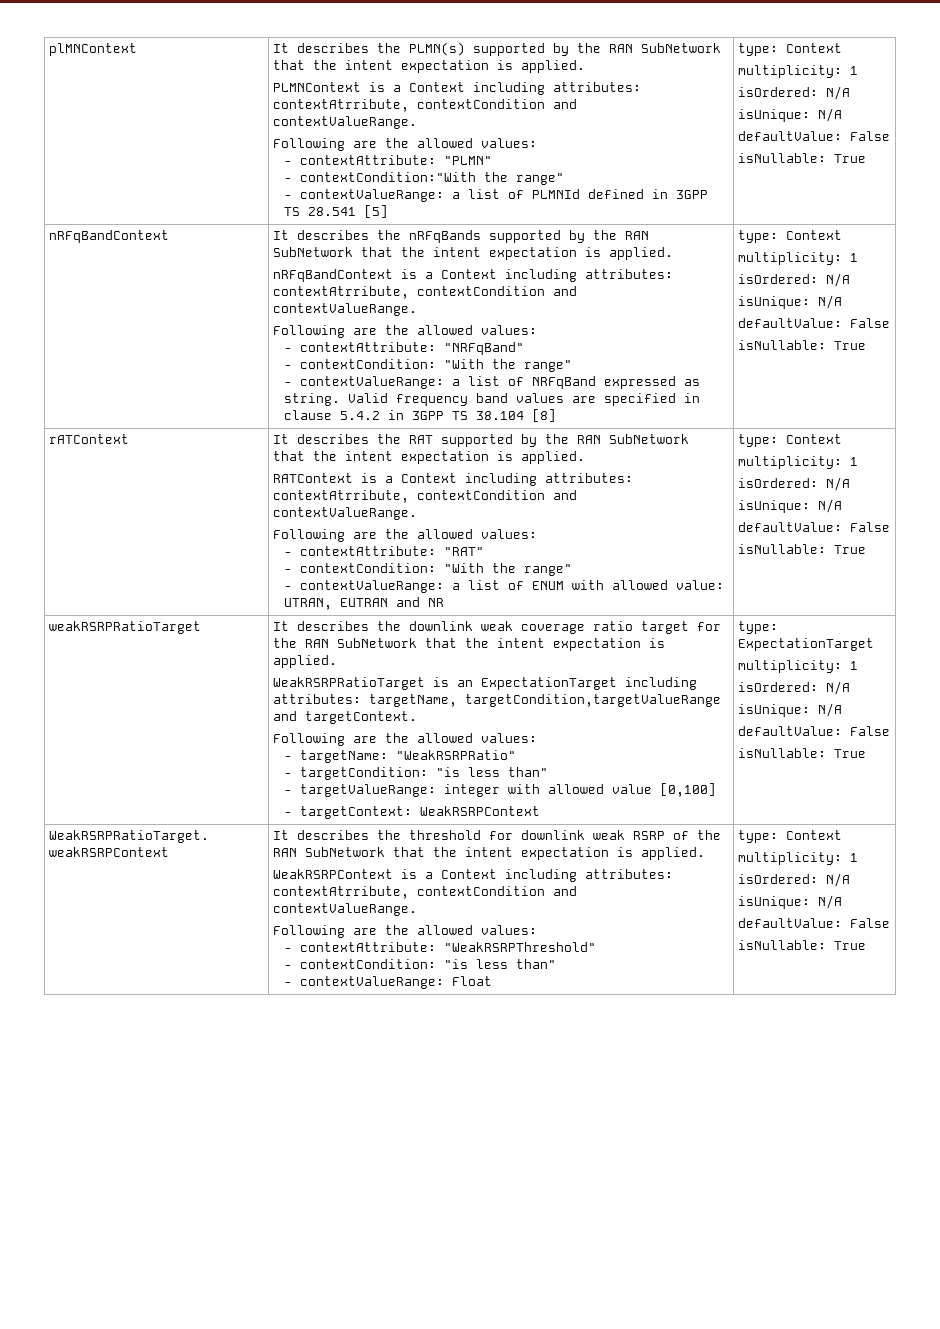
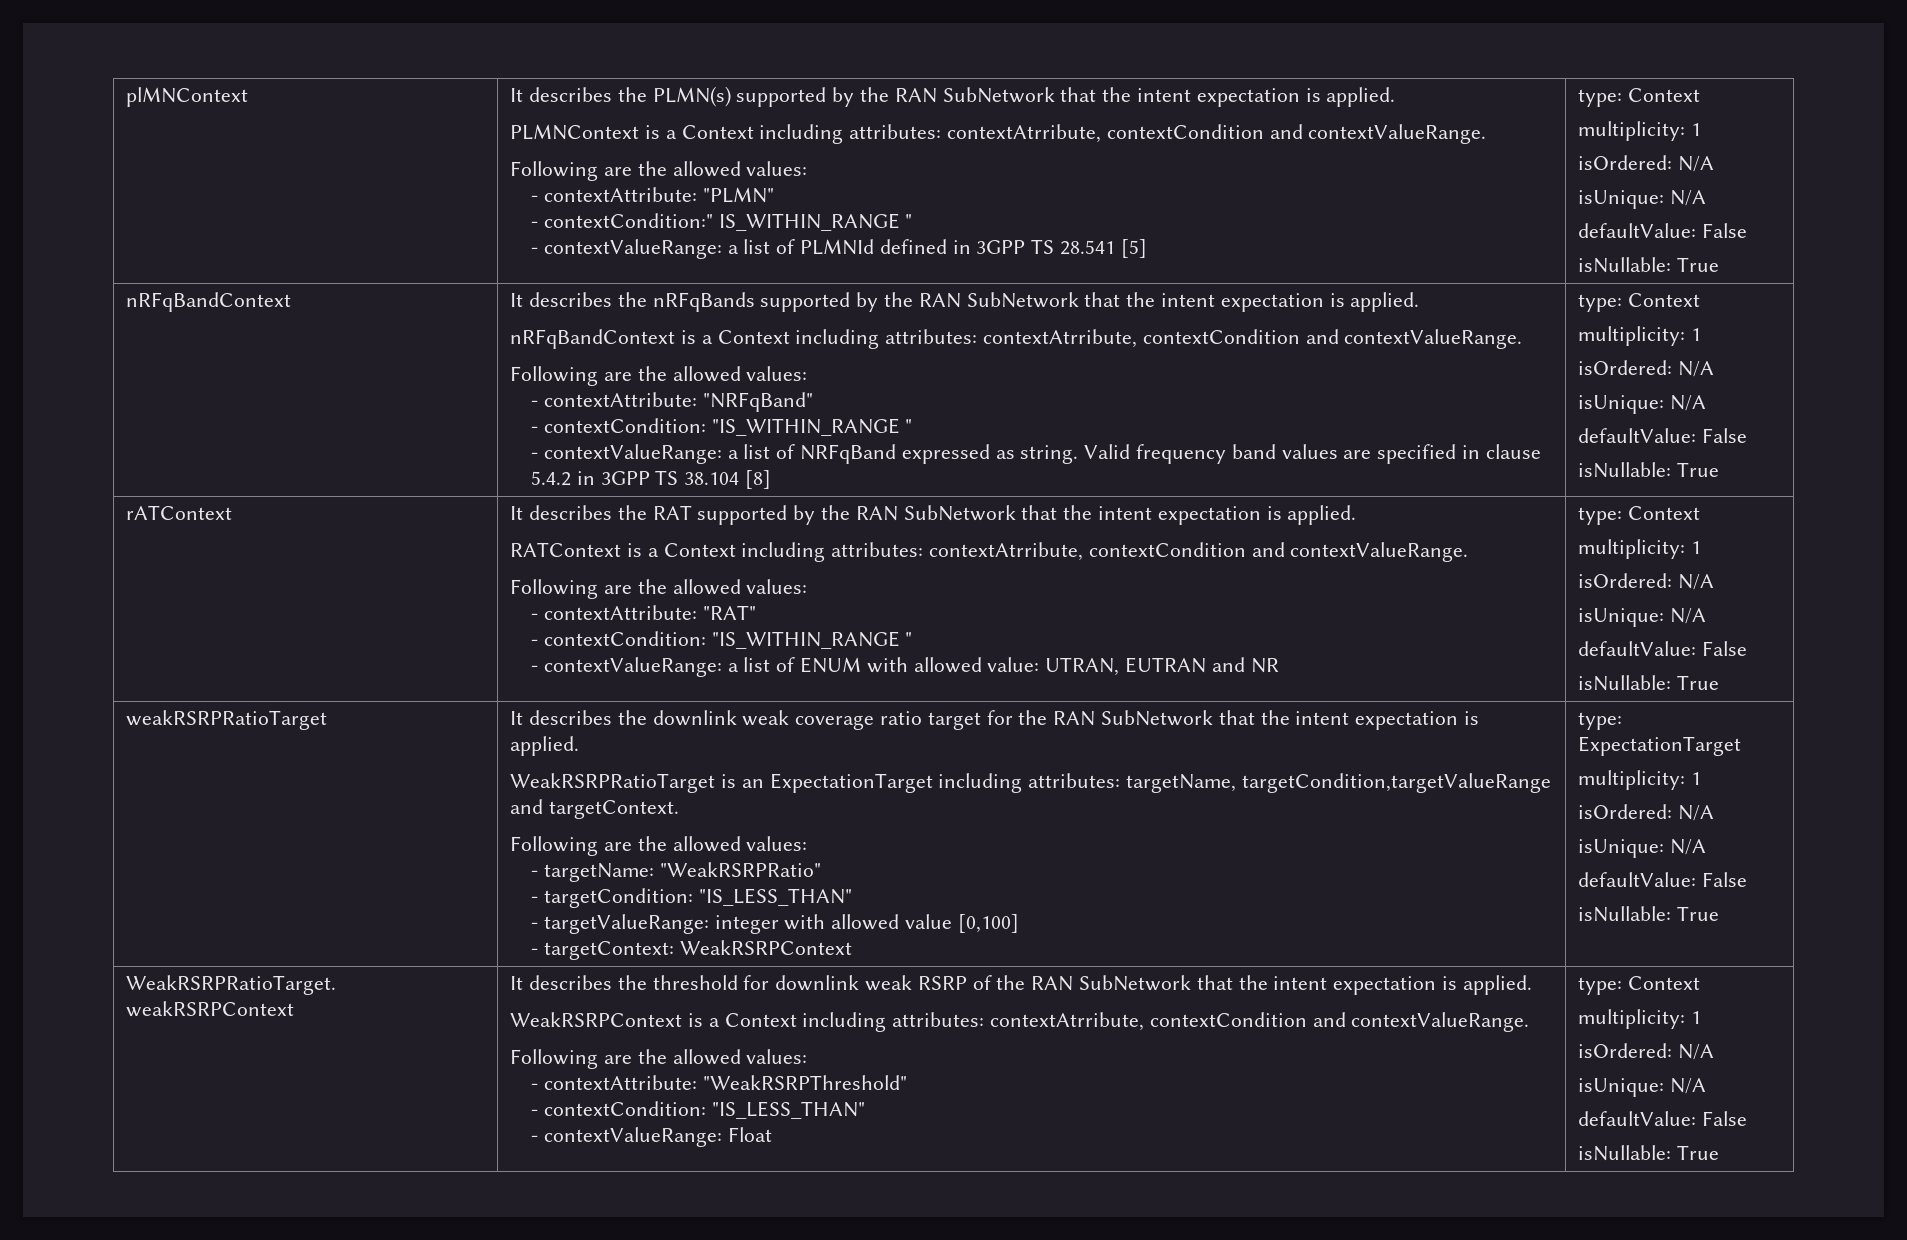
- - contextCondition:"With the range"
+ - contextCondition:" IS_WITHIN_RANGE "
  - contextAttribute: "NRFqBand"
- - contextCondition: "With the range"
+ - contextCondition: "IS_WITHIN_RANGE "
  - contextAttribute: "RAT"
- - contextCondition: "With the range"
+ - contextCondition: "IS_WITHIN_RANGE "
- - targetCondition: "is less than"
+ - targetCondition: "IS_LESS_THAN"
- - contextCondition: "is less than"
+ - contextCondition: "IS_LESS_THAN"

